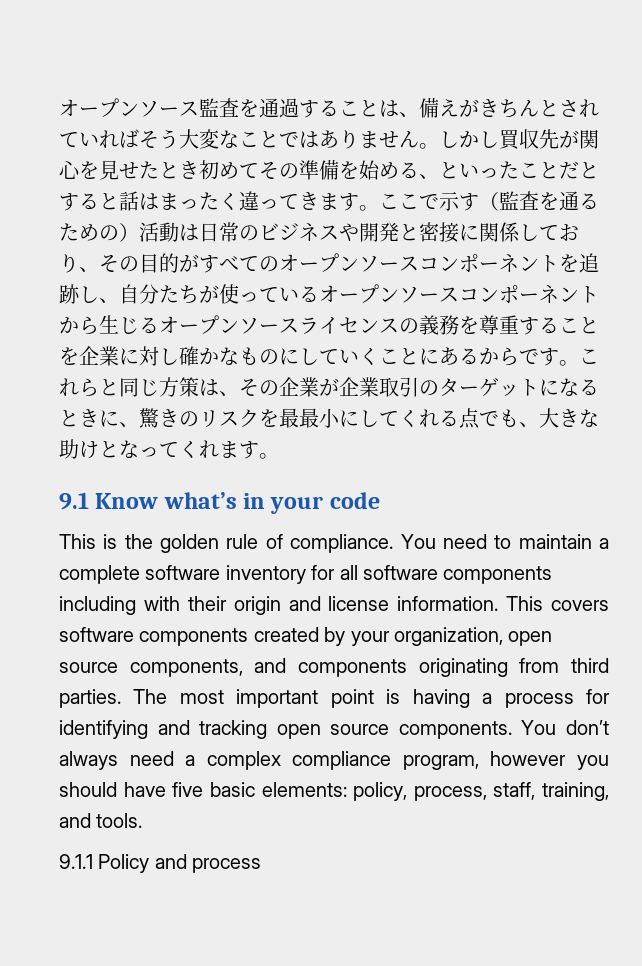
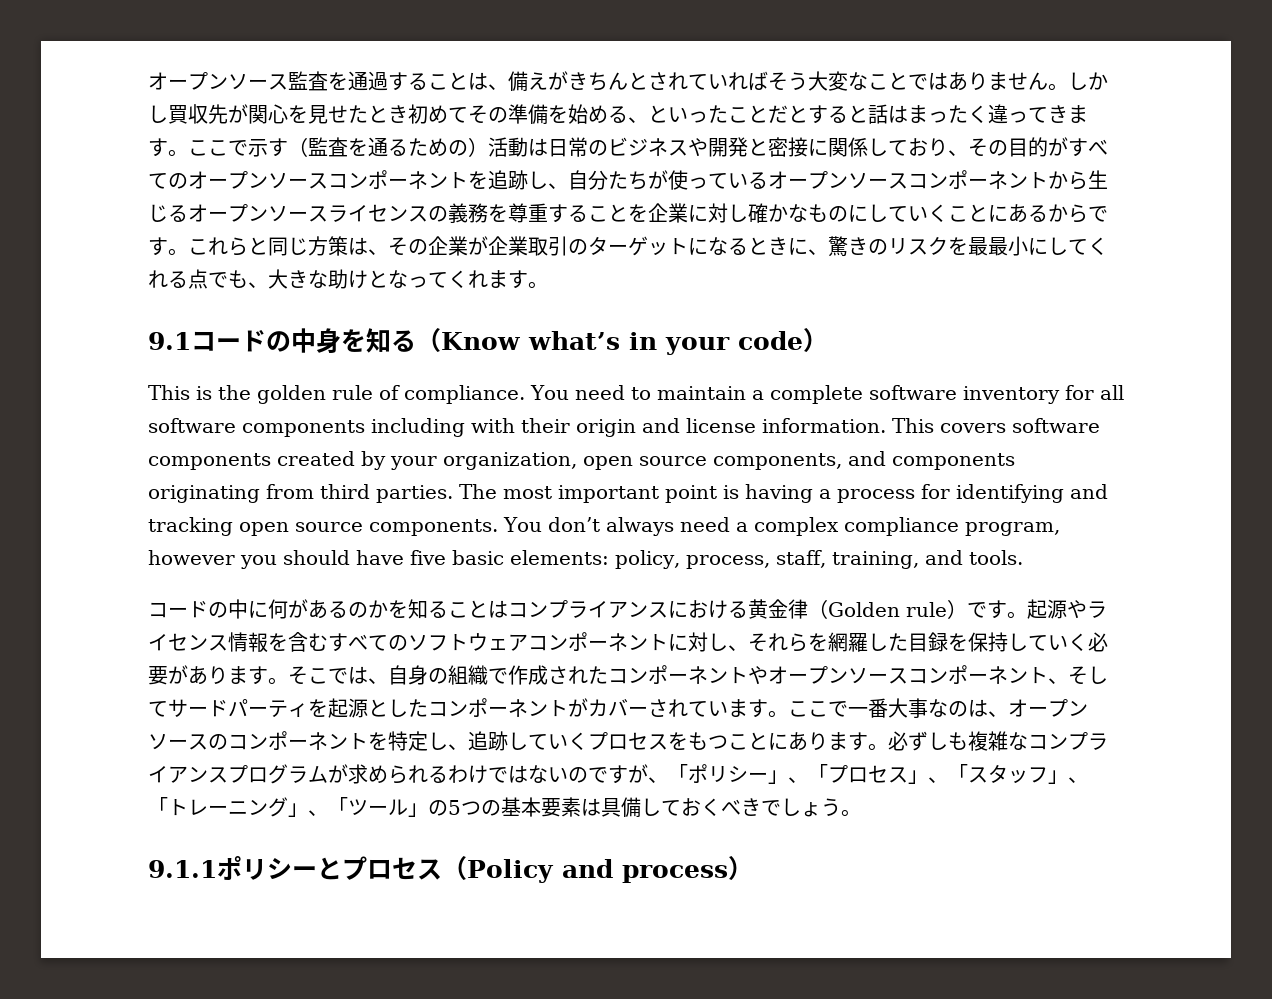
- 9.1 Know what’s in your code
+ 9.1コードの中身を知る（Know what’s in your code）
- 9.1.1 Policy and process
+ コードの中に何があるのかを知ることはコンプライアンスにおける黄金律（Golden rule）です。起源やライセンス情報を含むすべてのソフトウェアコンポーネントに対し、それらを網羅した目録を保持していく必要があります。そこでは、自身の組織で作成されたコンポーネントやオープンソースコンポーネント、そしてサードパーティを起源としたコンポーネントがカバーされています。ここで一番大事なのは、オープンソースのコンポーネントを特定し、追跡していくプロセスをもつことにあります。必ずしも複雑なコンプライアンスプログラムが求められるわけではないのですが、「ポリシー」、「プロセス」、「スタッフ」、「トレーニング」、「ツール」の5つの基本要素は具備しておくべきでしょう。
+ 9.1.1ポリシーとプロセス（Policy and process）

